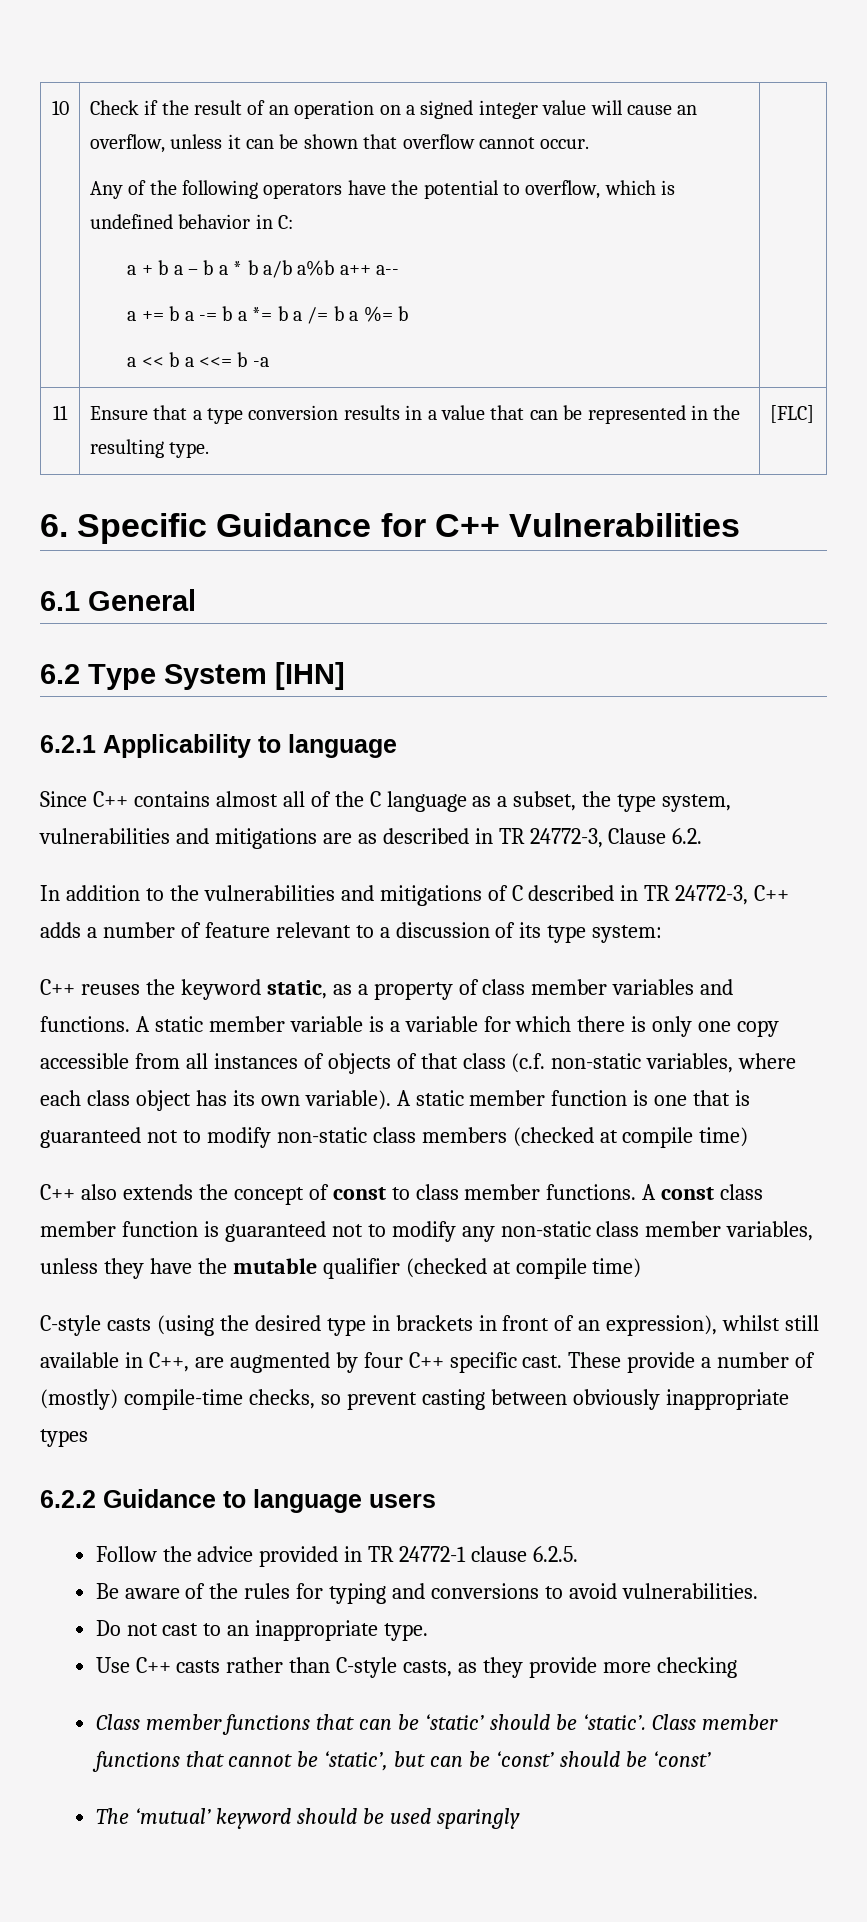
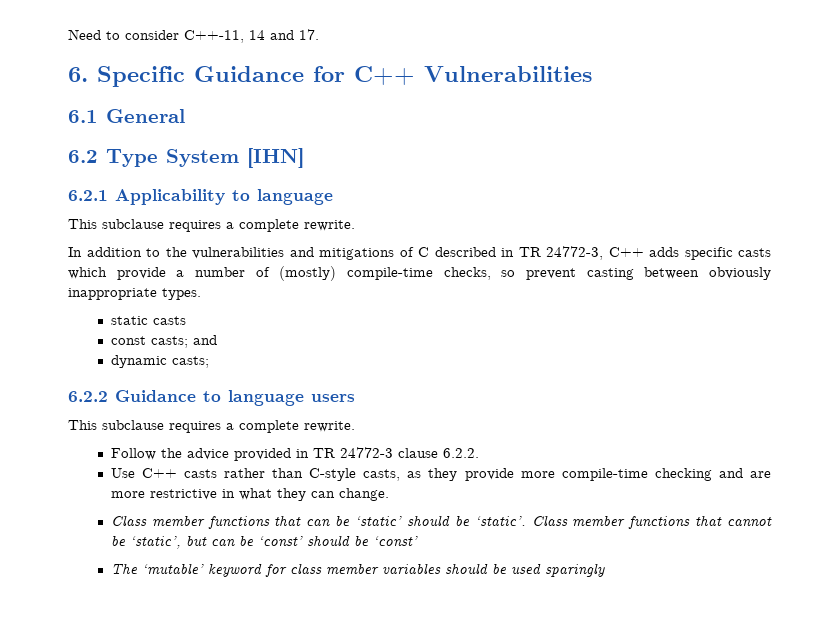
- 10 | Check if the result of an operation on a signed integer value will cause an overflow, unless it can be shown that overflow cannot occur.
- Any of the following operators have the potential to overflow, which is undefined behavior in C:
- a + b a – b a * b a/b a%b a++ a--
- a += b a -= b a *= b a /= b a %= b
- a << b a <<= b -a |
- 11 | Ensure that a type conversion results in a value that can be represented in the resulting type. | [FLC]
+ Need to consider C++-11, 14 and 17.
  6.2.1 Applicability to language
- Since C++ contains almost all of the C language as a subset, the type system, vulnerabilities and mitigations are as described in TR 24772-3, Clause 6.2.
+ This subclause requires a complete rewrite.
- In addition to the vulnerabilities and mitigations of C described in TR 24772-3, C++ adds a number of feature relevant to a discussion of its type system:
- C++ reuses the keyword static, as a property of class member variables and functions. A static member variable is a variable for which there is only one copy accessible from all instances of objects of that class (c.f. non-static variables, where each class object has its own variable). A static member function is one that is guaranteed not to modify non-static class members (checked at compile time)
- C++ also extends the concept of const to class member functions. A const class member function is guaranteed not to modify any non-static class member variables, unless they have the mutable qualifier (checked at compile time)
- C-style casts (using the desired type in brackets in front of an expression), whilst still available in C++, are augmented by four C++ specific cast. These provide a number of (mostly) compile-time checks, so prevent casting between obviously inappropriate types
+ In addition to the vulnerabilities and mitigations of C described in TR 24772-3, C++ adds specific casts which provide a number of (mostly) compile-time checks, so prevent casting between obviously inappropriate types.
+ static casts
+ const casts; and
+ dynamic casts;
  6.2.2 Guidance to language users
+ This subclause requires a complete rewrite.
- Follow the advice provided in TR 24772-1 clause 6.2.5.
- Be aware of the rules for typing and conversions to avoid vulnerabilities.
- Do not cast to an inappropriate type.
+ Follow the advice provided in TR 24772-3 clause 6.2.2.
- Use C++ casts rather than C-style casts, as they provide more checking
+ Use C++ casts rather than C-style casts, as they provide more compile-time checking and are more restrictive in what they can change.
- The ‘mutual’ keyword should be used sparingly
+ The ‘mutable’ keyword for class member variables should be used sparingly

